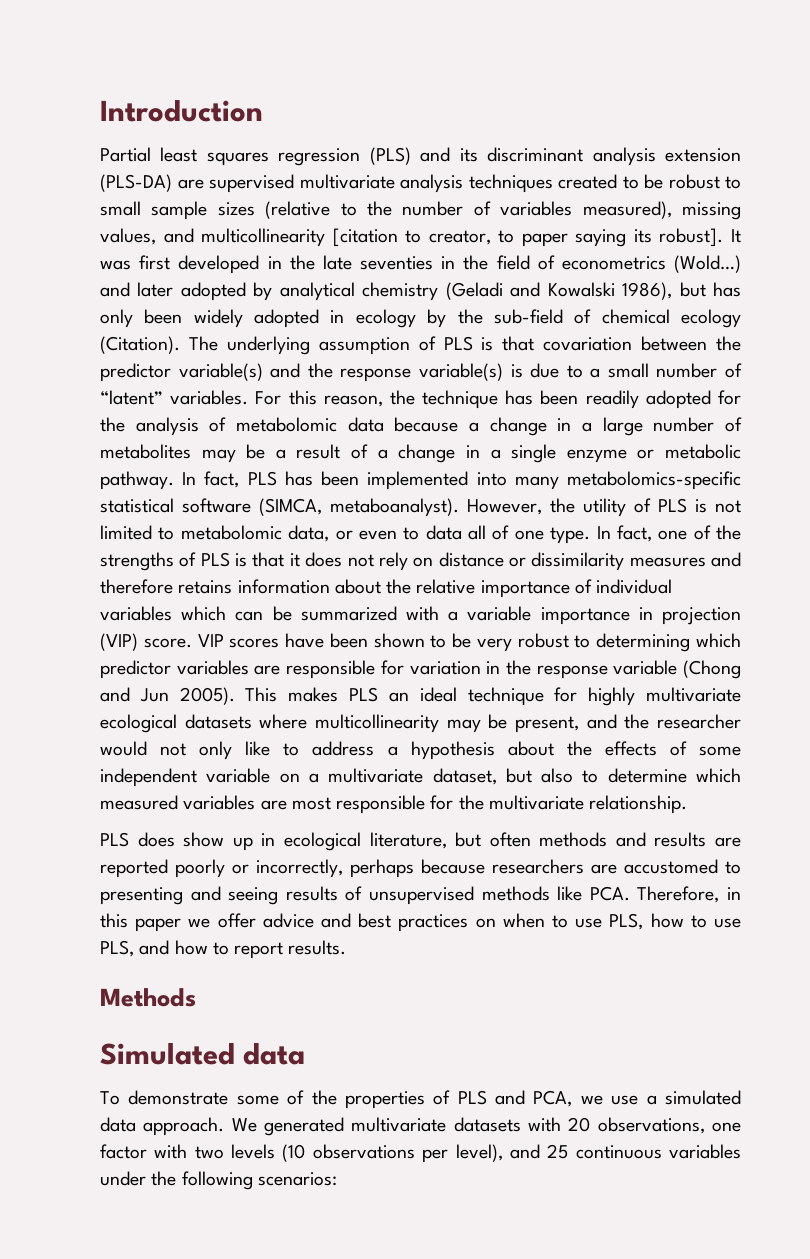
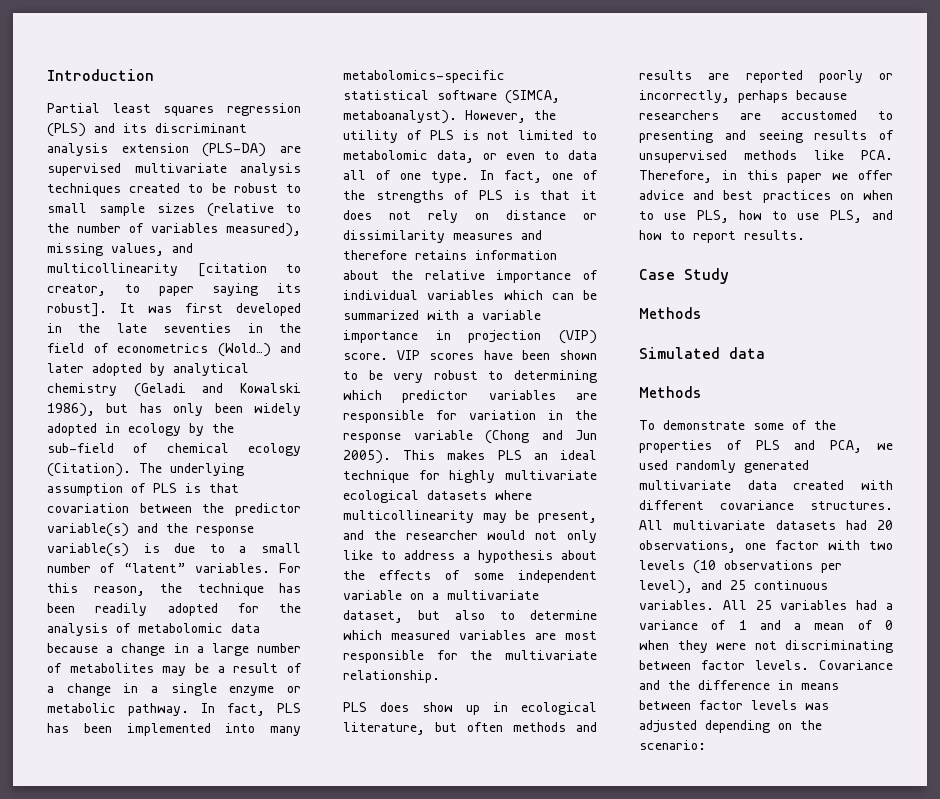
+ Case Study
  Simulated data
+ Methods
- To demonstrate some of the properties of PLS and PCA, we use a simulated data approach. We generated multivariate datasets with 20 observations, one factor with two levels (10 observations per level), and 25 continuous variables under the following scenarios:
+ To demonstrate some of the properties of PLS and PCA, we used randomly generated multivariate data created with different covariance structures. All multivariate datasets had 20 observations, one factor with two levels (10 observations per level), and 25 continuous variables. All 25 variables had a variance of 1 and a mean of 0 when they were not discriminating between factor levels. Covariance and the difference in means between factor levels was adjusted depending on the scenario:

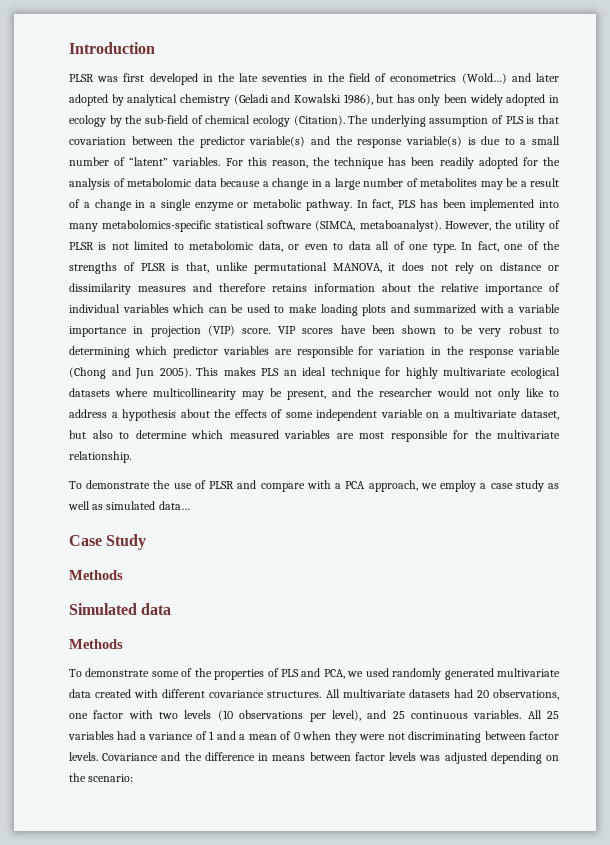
- Partial least squares regression (PLS) and its discriminant analysis extension (PLS-DA) are supervised multivariate analysis techniques created to be robust to small sample sizes (relative to the number of variables measured), missing values, and multicollinearity [citation to creator, to paper saying its robust]. It was first developed in the late seventies in the field of econometrics (Wold…) and later adopted by analytical chemistry (Geladi and Kowalski 1986), but has only been widely adopted in ecology by the sub-field of chemical ecology (Citation).
+ PLSR was first developed in the late seventies in the field of econometrics (Wold…) and later adopted by analytical chemistry (Geladi and Kowalski 1986), but has only been widely adopted in ecology by the sub-field of chemical ecology (Citation).
- However, the utility of PLS is not limited to metabolomic data, or even to data all of one type.
+ However, the utility of PLSR is not limited to metabolomic data, or even to data all of one type.
- In fact, one of the strengths of PLS is that it does not rely on distance or dissimilarity measures and therefore retains information about the relative importance of individual variables which can be summarized with a variable importance in projection (VIP) score.
+ In fact, one of the strengths of PLSR is that, unlike permutational MANOVA, it does not rely on distance or dissimilarity measures and therefore retains information about the relative importance of individual variables which can be used to make loading plots and summarized with a variable importance in projection (VIP) score.
- PLS does show up in ecological literature, but often methods and results are reported poorly or incorrectly, perhaps because researchers are accustomed to presenting and seeing results of unsupervised methods like PCA. Therefore, in this paper we offer advice and best practices on when to use PLS, how to use PLS, and how to report results.
+ To demonstrate the use of PLSR and compare with a PCA approach, we employ a case study as well as simulated data…

